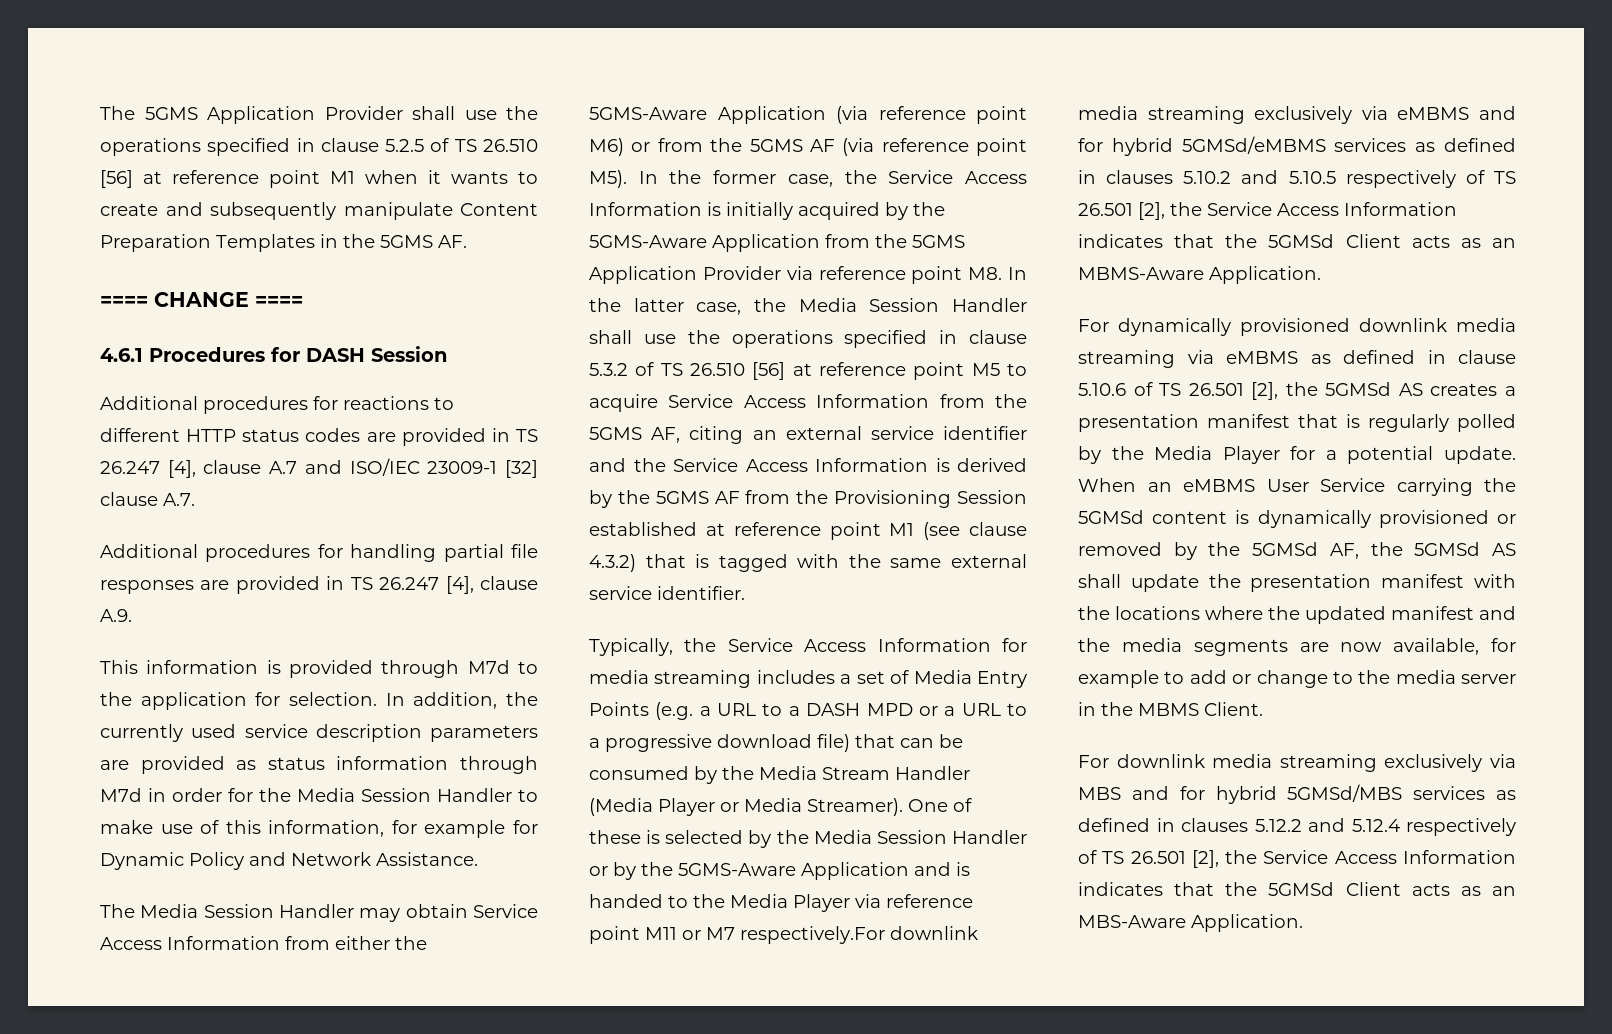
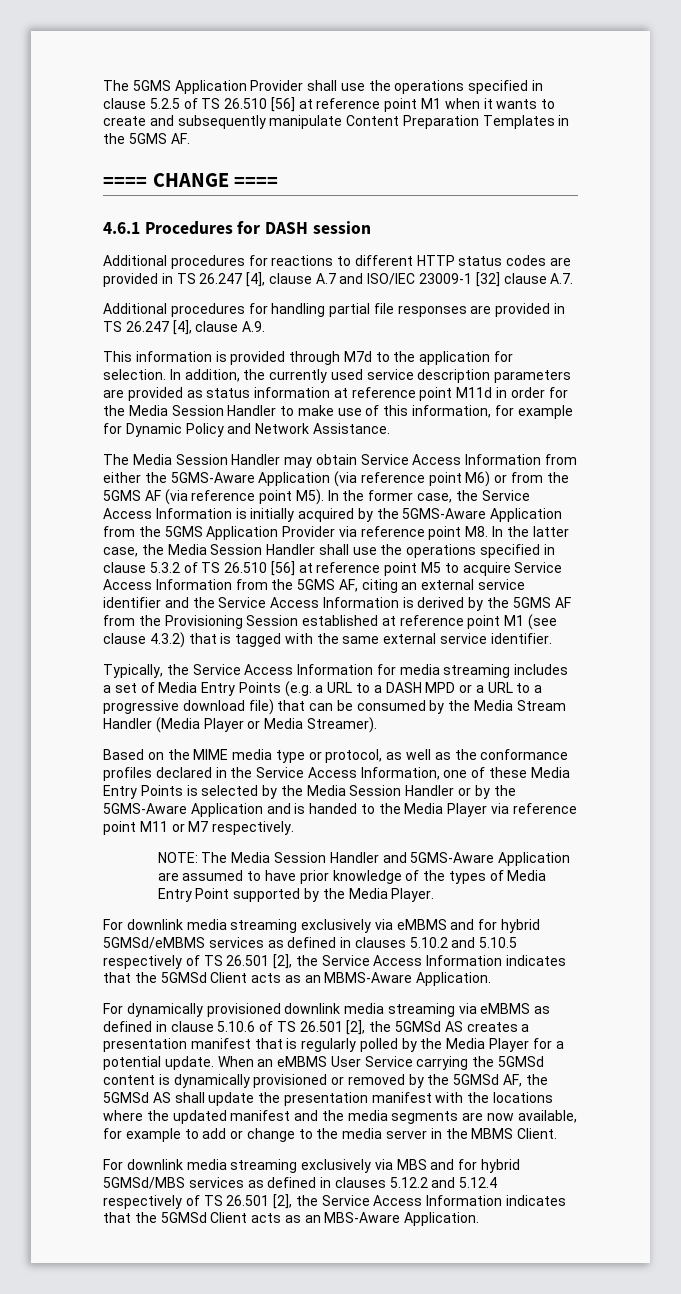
- 4.6.1 Procedures for DASH Session
+ 4.6.1 Procedures for DASH session
- In addition, the currently used service description parameters are provided as status information through M7d in order for the Media Session Handler to make use of this information, for example for Dynamic Policy and Network Assistance.
+ In addition, the currently used service description parameters are provided as status information at reference point M11d in order for the Media Session Handler to make use of this information, for example for Dynamic Policy and Network Assistance.
- Typically, the Service Access Information for media streaming includes a set of Media Entry Points (e.g. a URL to a DASH MPD or a URL to a progressive download file) that can be consumed by the Media Stream Handler (Media Player or Media Streamer). One of these is selected by the Media Session Handler or by the 5GMS-Aware Application and is handed to the Media Player via reference point M11 or M7 respectively.For downlink media streaming exclusively via eMBMS and for hybrid 5GMSd/eMBMS services as defined in clauses 5.10.2 and 5.10.5 respectively of TS 26.501 [2], the Service Access Information indicates that the 5GMSd Client acts as an MBMS-Aware Application.
+ Typically, the Service Access Information for media streaming includes a set of Media Entry Points (e.g. a URL to a DASH MPD or a URL to a progressive download file) that can be consumed by the Media Stream Handler (Media Player or Media Streamer).
+ Based on the MIME media type or protocol, as well as the conformance profiles declared in the Service Access Information, one of these Media Entry Points is selected by the Media Session Handler or by the 5GMS-Aware Application and is handed to the Media Player via reference point M11 or M7 respectively.
+ NOTE: The Media Session Handler and 5GMS-Aware Application are assumed to have prior knowledge of the types of Media Entry Point supported by the Media Player.
+ For downlink media streaming exclusively via eMBMS and for hybrid 5GMSd/eMBMS services as defined in clauses 5.10.2 and 5.10.5 respectively of TS 26.501 [2], the Service Access Information indicates that the 5GMSd Client acts as an MBMS-Aware Application.

